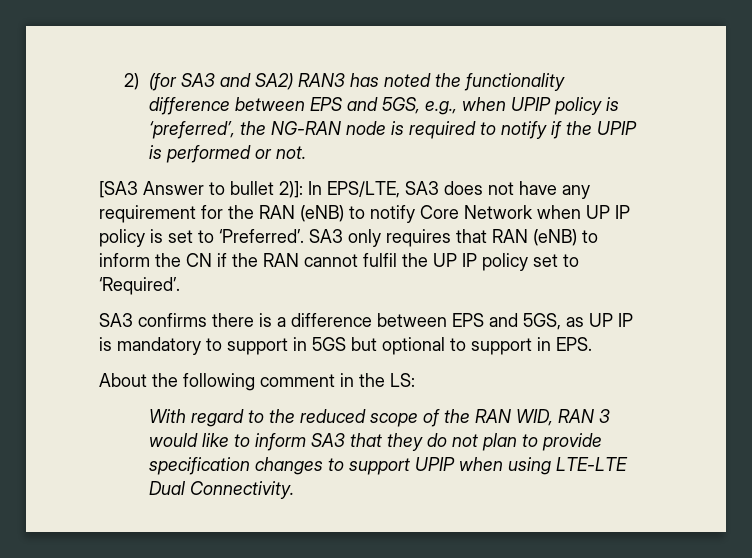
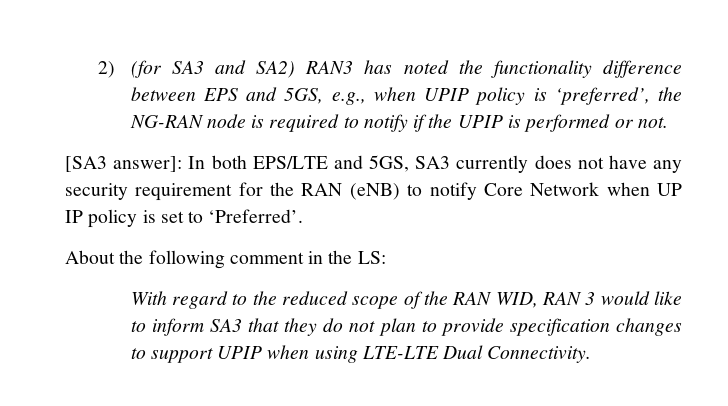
- [SA3 Answer to bullet 2)]: In EPS/LTE, SA3 does not have any requirement for the RAN (eNB) to notify Core Network when UP IP policy is set to ‘Preferred’. SA3 only requires that RAN (eNB) to inform the CN if the RAN cannot fulfil the UP IP policy set to ‘Required’.
- SA3 confirms there is a difference between EPS and 5GS, as UP IP is mandatory to support in 5GS but optional to support in EPS.
+ [SA3 answer]: In both EPS/LTE and 5GS, SA3 currently does not have any security requirement for the RAN (eNB) to notify Core Network when UP IP policy is set to ‘Preferred’.

